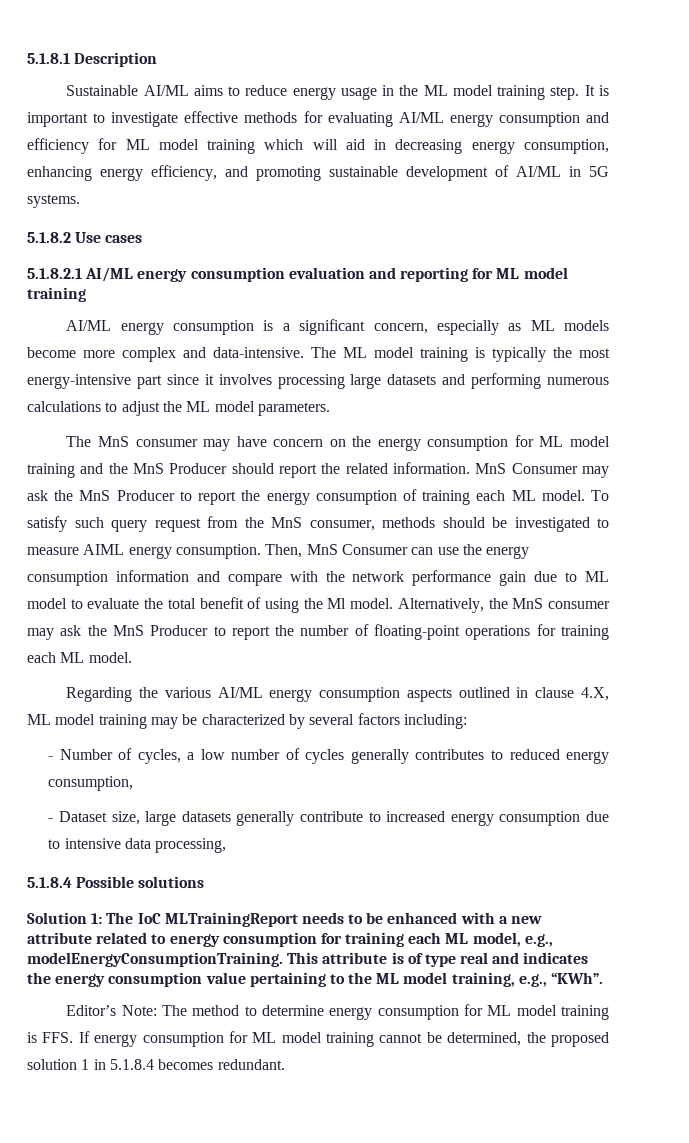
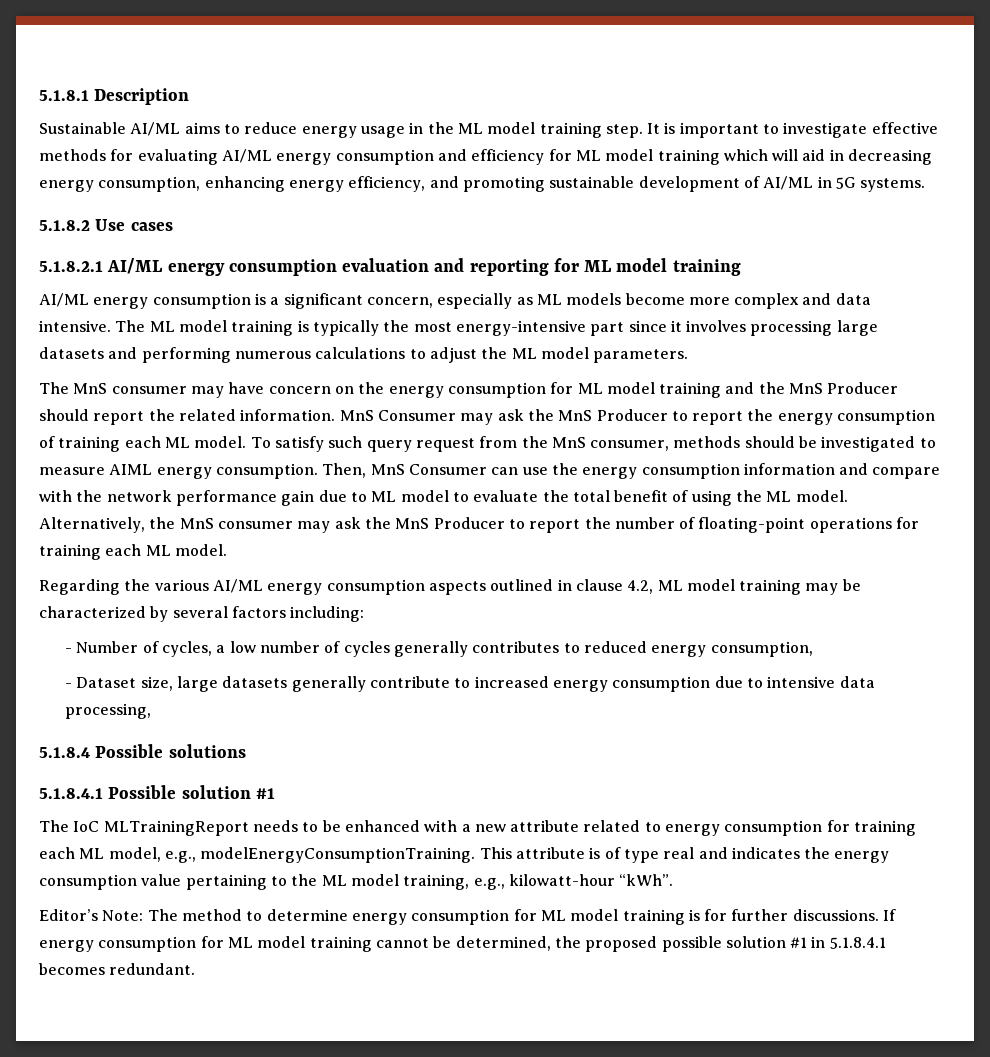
- AI/ML energy consumption is a significant concern, especially as ML models become more complex and data-intensive.
+ AI/ML energy consumption is a significant concern, especially as ML models become more complex and data intensive.
- Then, MnS Consumer can use the energy consumption information and compare with the network performance gain due to ML model to evaluate the total benefit of using the Ml model.
+ Then, MnS Consumer can use the energy consumption information and compare with the network performance gain due to ML model to evaluate the total benefit of using the ML model.
- Regarding the various AI/ML energy consumption aspects outlined in clause 4.X, ML model training may be characterized by several factors including:
+ Regarding the various AI/ML energy consumption aspects outlined in clause 4.2, ML model training may be characterized by several factors including:
- Solution 1: The IoC MLTrainingReport needs to be enhanced with a new attribute related to energy consumption for training each ML model, e.g., modelEnergyConsumptionTraining.
+ 5.1.8.4.1 Possible solution #1
+ The IoC MLTrainingReport needs to be enhanced with a new attribute related to energy consumption for training each ML model, e.g., modelEnergyConsumptionTraining.
- This attribute is of type real and indicates the energy consumption value pertaining to the ML model training, e.g., “KWh”.
+ This attribute is of type real and indicates the energy consumption value pertaining to the ML model training, e.g., kilowatt-hour “kWh”.
- Editor’s Note: The method to determine energy consumption for ML model training is FFS. If energy consumption for ML model training cannot be determined, the proposed solution 1 in 5.1.8.4 becomes redundant.
+ Editor’s Note: The method to determine energy consumption for ML model training is for further discussions. If energy consumption for ML model training cannot be determined, the proposed possible solution #1 in 5.1.8.4.1 becomes redundant.

